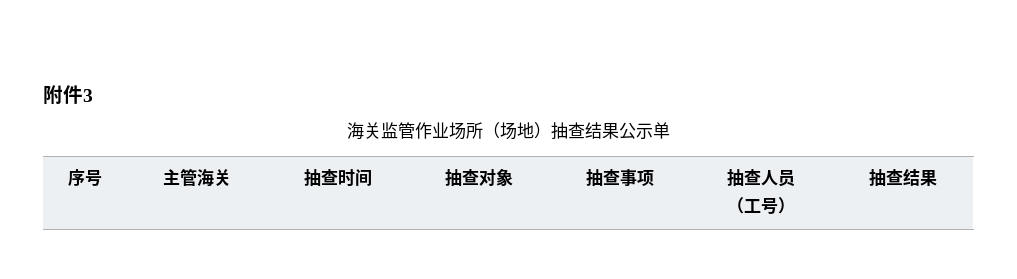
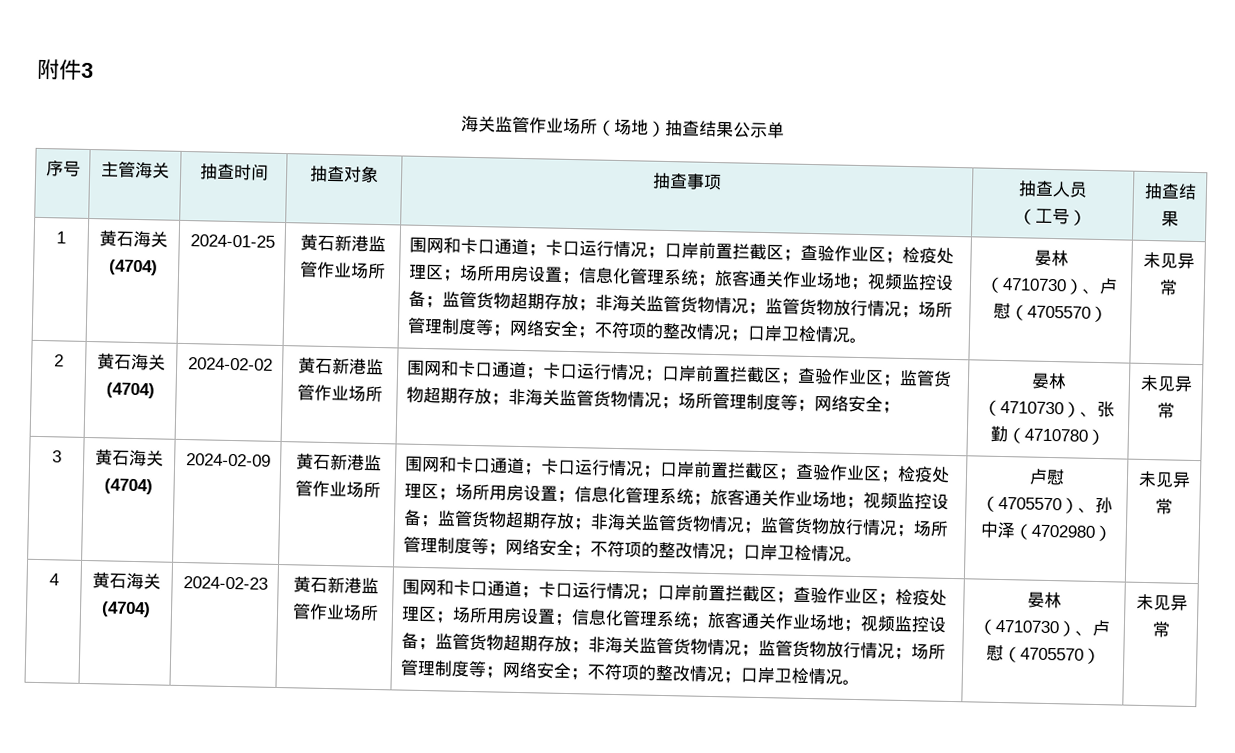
+ 1 | 黄石海关(4704) | 2024-01-25 | 黄石新港监管作业场所 | 围网和卡口通道；卡口运行情况；口岸前置拦截区；查验作业区；检疫处理区；场所用房设置；信息化管理系统；旅客通关作业场地；视频监控设备；监管货物超期存放；非海关监管货物情况；监管货物放行情况；场所管理制度等；网络安全；不符项的整改情况；口岸卫检情况。 | 晏林（4710730）、卢慰（4705570） | 未见异常
+ 2 | 黄石海关(4704) | 2024-02-02 | 黄石新港监管作业场所 | 围网和卡口通道；卡口运行情况；口岸前置拦截区；查验作业区；监管货物超期存放；非海关监管货物情况；场所管理制度等；网络安全； | 晏林（4710730）、张勤（4710780） | 未见异常
+ 3 | 黄石海关(4704) | 2024-02-09 | 黄石新港监管作业场所 | 围网和卡口通道；卡口运行情况；口岸前置拦截区；查验作业区；检疫处理区；场所用房设置；信息化管理系统；旅客通关作业场地；视频监控设备；监管货物超期存放；非海关监管货物情况；监管货物放行情况；场所管理制度等；网络安全；不符项的整改情况；口岸卫检情况。 | 卢慰（4705570）、孙中泽（4702980） | 未见异常
+ 4 | 黄石海关(4704) | 2024-02-23 | 黄石新港监管作业场所 | 围网和卡口通道；卡口运行情况；口岸前置拦截区；查验作业区；检疫处理区；场所用房设置；信息化管理系统；旅客通关作业场地；视频监控设备；监管货物超期存放；非海关监管货物情况；监管货物放行情况；场所管理制度等；网络安全；不符项的整改情况；口岸卫检情况。 | 晏林（4710730）、卢慰（4705570） | 未见异常

